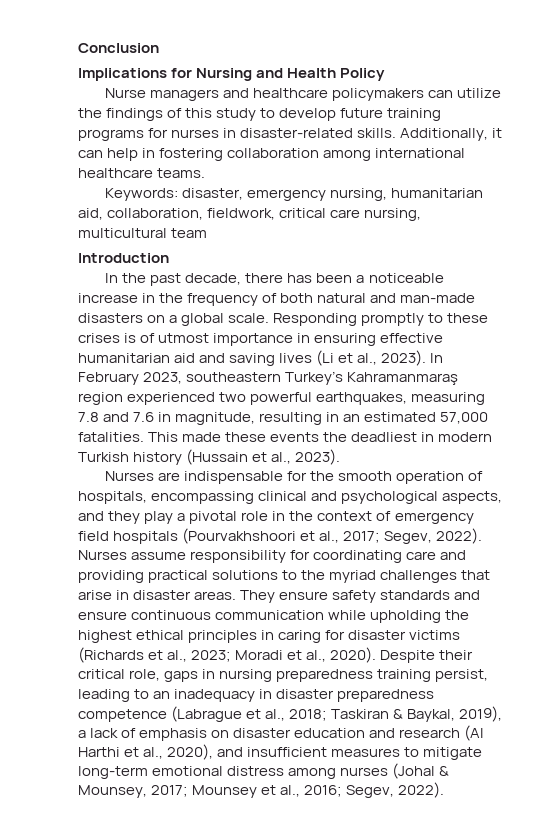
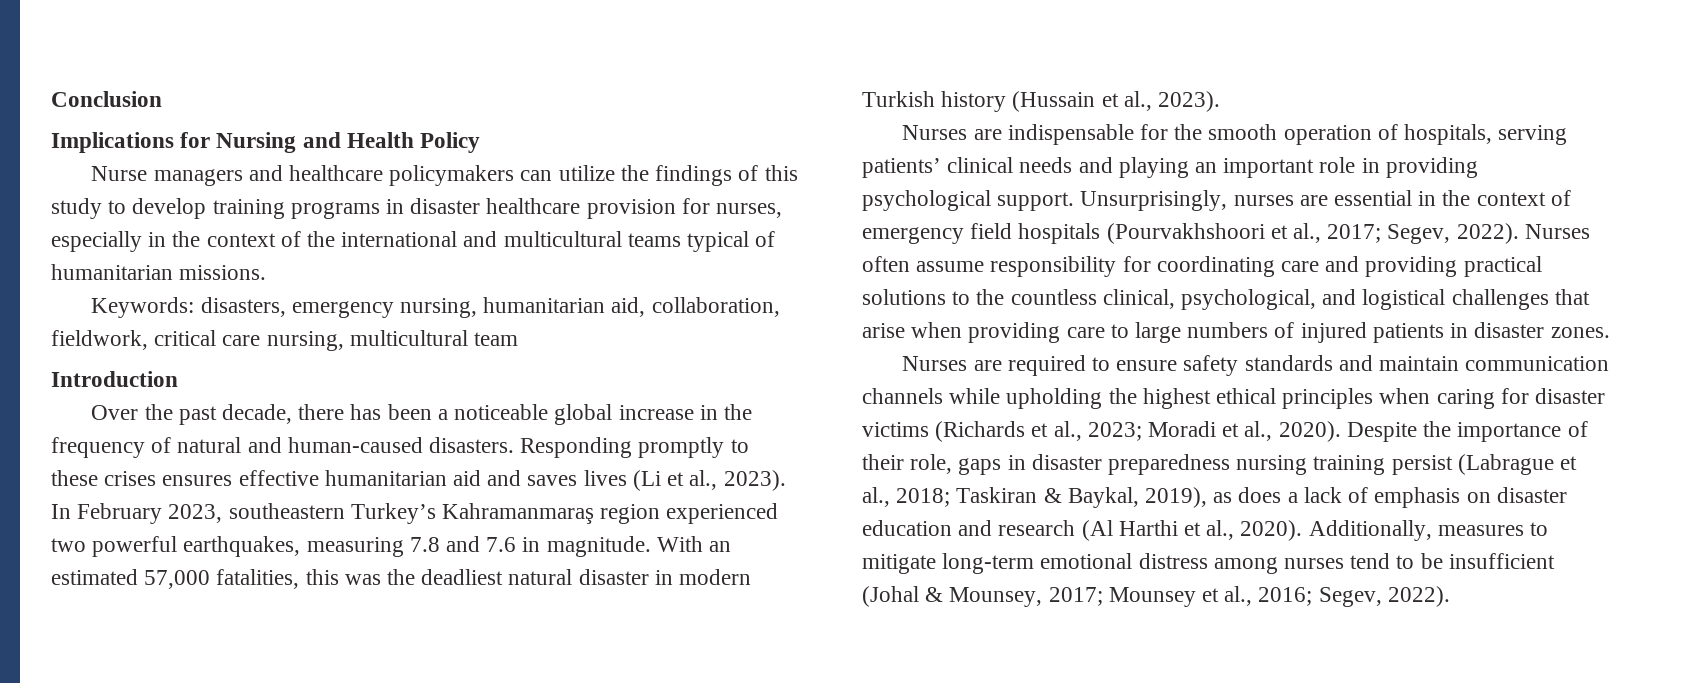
- Nurse managers and healthcare policymakers can utilize the findings of this study to develop future training programs for nurses in disaster-related skills. Additionally, it can help in fostering collaboration among international healthcare teams.
+ Nurse managers and healthcare policymakers can utilize the findings of this study to develop training programs in disaster healthcare provision for nurses, especially in the context of the international and multicultural teams typical of humanitarian missions.
- Keywords: disaster, emergency nursing, humanitarian aid, collaboration, fieldwork, critical care nursing, multicultural team
+ Keywords: disasters, emergency nursing, humanitarian aid, collaboration, fieldwork, critical care nursing, multicultural team
- In the past decade, there has been a noticeable increase in the frequency of both natural and man-made disasters on a global scale.
+ Over the past decade, there has been a noticeable global increase in the frequency of natural and human-caused disasters.
- Responding promptly to these crises is of utmost importance in ensuring effective humanitarian aid and saving lives (Li et al., 2023).
+ Responding promptly to these crises ensures effective humanitarian aid and saves lives (Li et al., 2023).
- In February 2023, southeastern Turkey’s Kahramanmaraş region experienced two powerful earthquakes, measuring 7.8 and 7.6 in magnitude, resulting in an estimated 57,000 fatalities. This made these events the deadliest in modern Turkish history (Hussain et al., 2023).
+ In February 2023, southeastern Turkey’s Kahramanmaraş region experienced two powerful earthquakes, measuring 7.8 and 7.6 in magnitude. With an estimated 57,000 fatalities, this was the deadliest natural disaster in modern Turkish history (Hussain et al., 2023).
- Nurses are indispensable for the smooth operation of hospitals, encompassing clinical and psychological aspects, and they play a pivotal role in the context of emergency field hospitals (Pourvakhshoori et al., 2017; Segev, 2022).
+ Nurses are indispensable for the smooth operation of hospitals, serving patients’ clinical needs and playing an important role in providing psychological support. Unsurprisingly, nurses are essential in the context of emergency field hospitals (Pourvakhshoori et al., 2017; Segev, 2022).
- Nurses assume responsibility for coordinating care and providing practical solutions to the myriad challenges that arise in disaster areas. They ensure safety standards and ensure continuous communication while upholding the highest ethical principles in caring for disaster victims (Richards et al., 2023; Moradi et al., 2020).
+ Nurses often assume responsibility for coordinating care and providing practical solutions to the countless clinical, psychological, and logistical challenges that arise when providing care to large numbers of injured patients in disaster zones.
+ Nurses are required to ensure safety standards and maintain communication channels while upholding the highest ethical principles when caring for disaster victims (Richards et al., 2023; Moradi et al., 2020).
- Despite their critical role, gaps in nursing preparedness training persist, leading to an inadequacy in disaster preparedness competence (Labrague et al., 2018; Taskiran & Baykal, 2019), a lack of emphasis on disaster education and research (Al Harthi et al., 2020), and insufficient measures to mitigate long-term emotional distress among nurses (Johal & Mounsey, 2017; Mounsey et al., 2016; Segev, 2022).
+ Despite the importance of their role, gaps in disaster preparedness nursing training persist (Labrague et al., 2018; Taskiran & Baykal, 2019), as does a lack of emphasis on disaster education and research (Al Harthi et al., 2020). Additionally, measures to mitigate long-term emotional distress among nurses tend to be insufficient (Johal & Mounsey, 2017; Mounsey et al., 2016; Segev, 2022).

